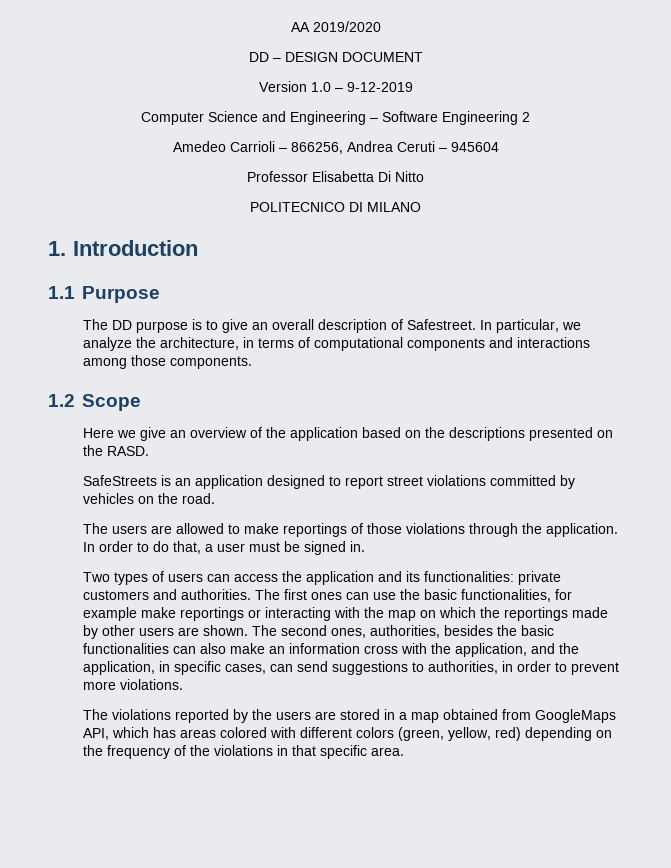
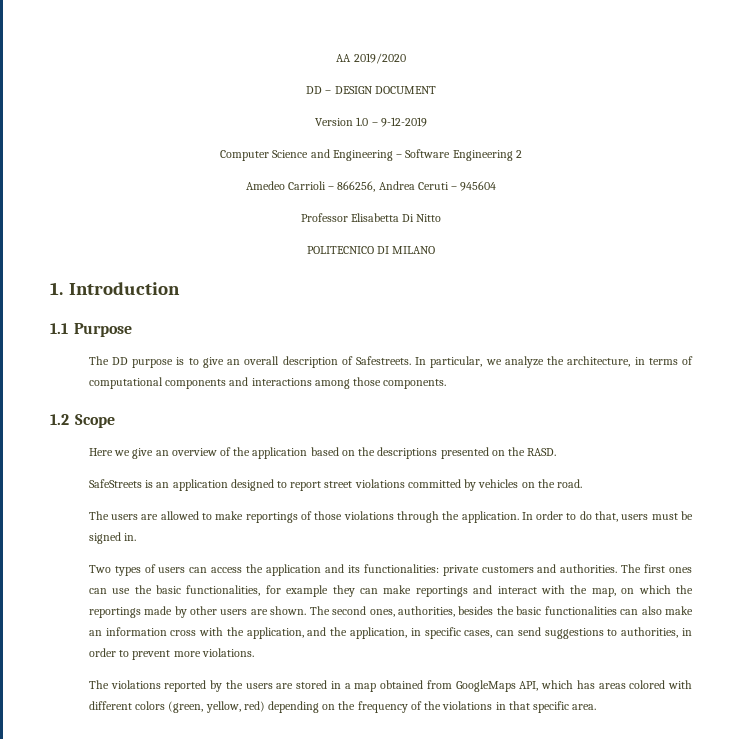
- The DD purpose is to give an overall description of Safestreet.
+ The DD purpose is to give an overall description of Safestreets.
- In order to do that, a user must be signed in.
+ In order to do that, users must be signed in.
- The first ones can use the basic functionalities, for example make reportings or interacting with the map on which the reportings made by other users are shown.
+ The first ones can use the basic functionalities, for example they can make reportings and interact with the map, on which the reportings made by other users are shown.

